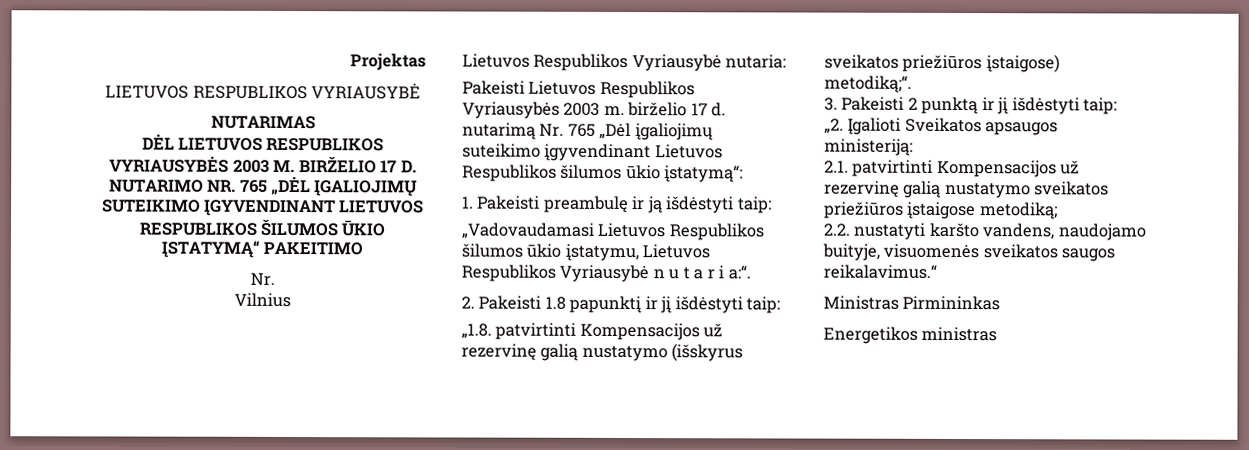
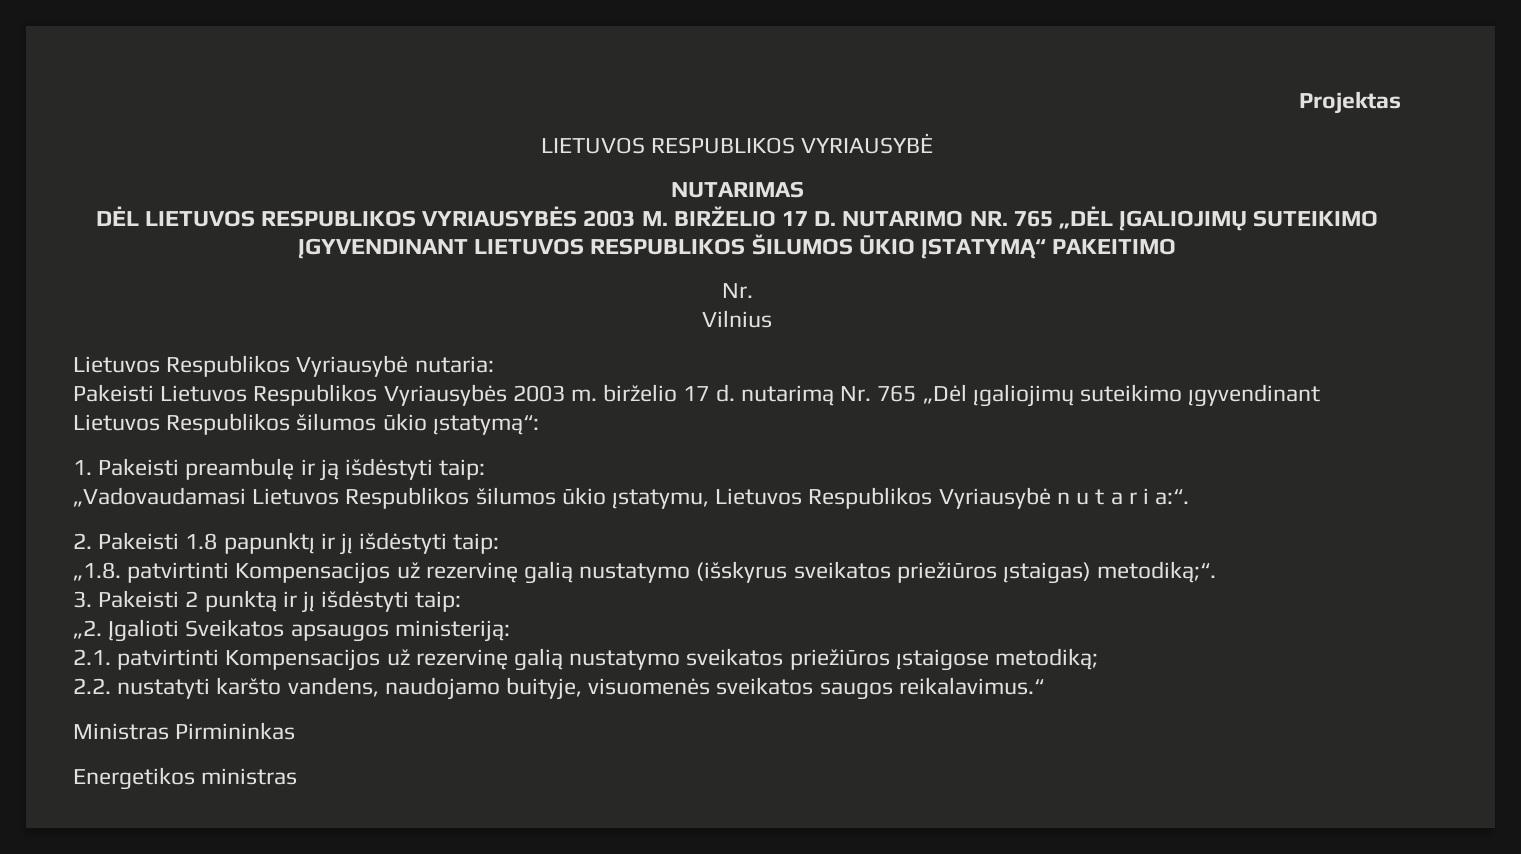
- „1.8. patvirtinti Kompensacijos už rezervinę galią nustatymo (išskyrus sveikatos priežiūros įstaigose) metodiką;“.
+ „1.8. patvirtinti Kompensacijos už rezervinę galią nustatymo (išskyrus sveikatos priežiūros įstaigas) metodiką;“.

